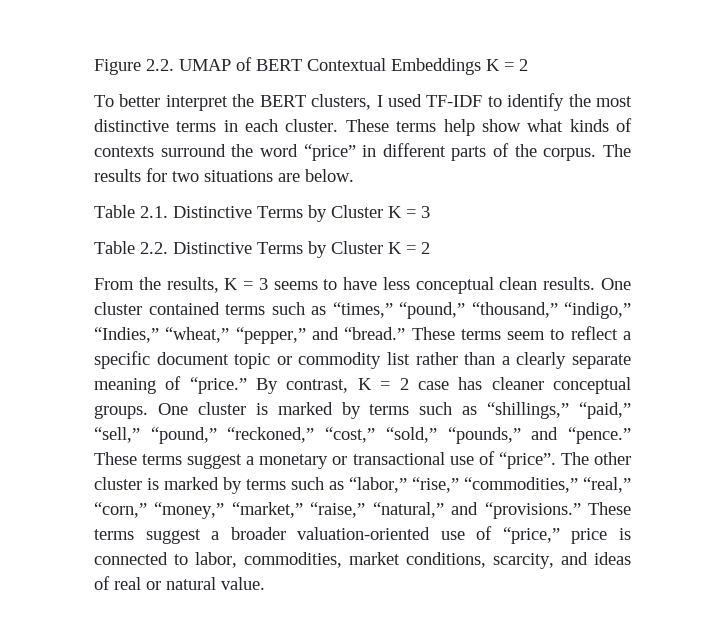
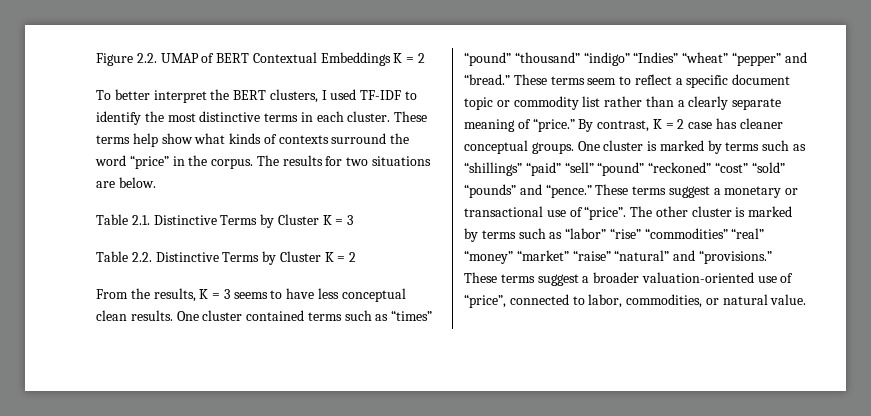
- These terms help show what kinds of contexts surround the word “price” in different parts of the corpus.
+ These terms help show what kinds of contexts surround the word “price” in the corpus.
- One cluster contained terms such as “times,” “pound,” “thousand,” “indigo,” “Indies,” “wheat,” “pepper,” and “bread.”
+ One cluster contained terms such as “times” “pound” “thousand” “indigo” “Indies” “wheat” “pepper” and “bread.”
- One cluster is marked by terms such as “shillings,” “paid,” “sell,” “pound,” “reckoned,” “cost,” “sold,” “pounds,” and “pence.”
+ One cluster is marked by terms such as “shillings” “paid” “sell” “pound” “reckoned” “cost” “sold” “pounds” and “pence.”
- The other cluster is marked by terms such as “labor,” “rise,” “commodities,” “real,” “corn,” “money,” “market,” “raise,” “natural,” and “provisions.”
+ The other cluster is marked by terms such as “labor” “rise” “commodities” “real” “money” “market” “raise” “natural” and “provisions.”
- These terms suggest a broader valuation-oriented use of “price,” price is connected to labor, commodities, market conditions, scarcity, and ideas of real or natural value.
+ These terms suggest a broader valuation-oriented use of “price”, connected to labor, commodities, or natural value.

